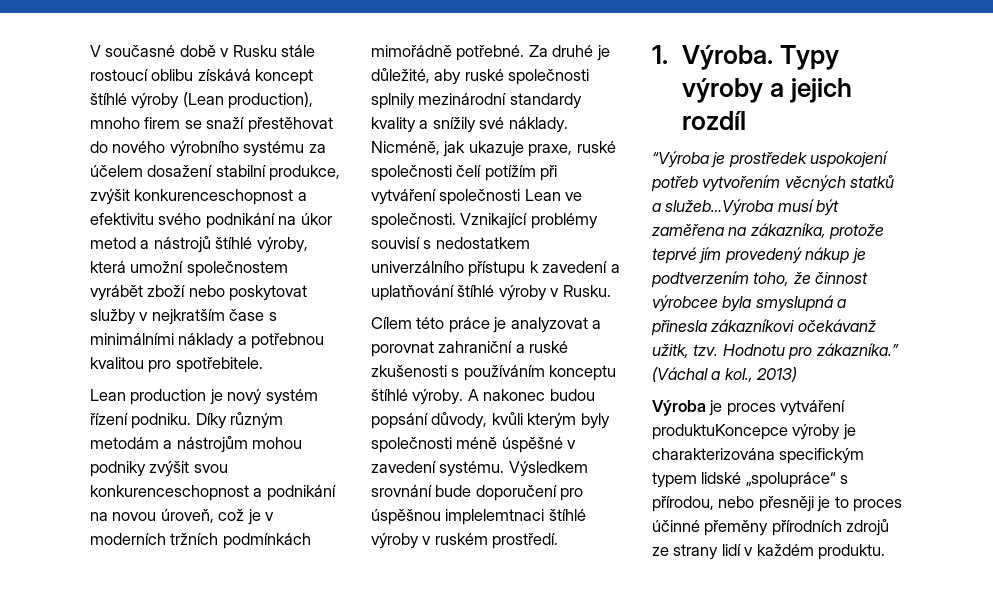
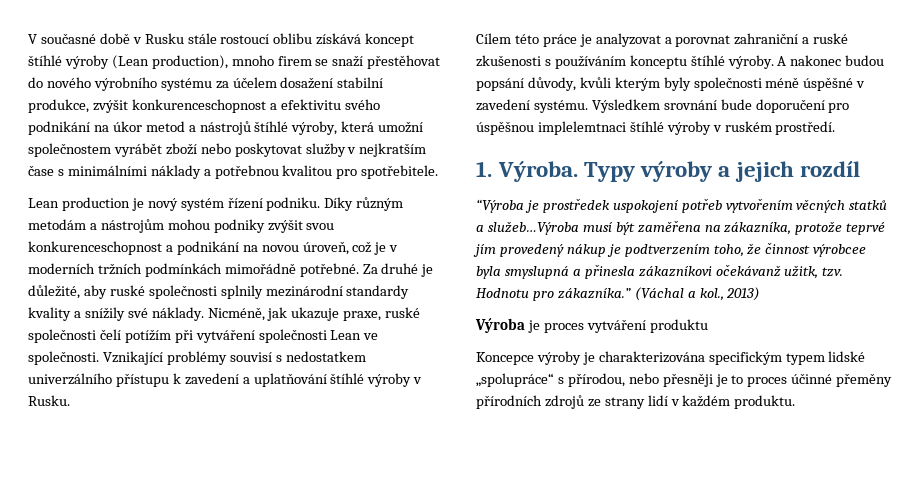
- Výroba je proces vytváření produktuKoncepce výroby je charakterizována specifickým typem lidské „spolupráce“ s přírodou, nebo přesněji je to proces účinné přeměny přírodních zdrojů ze strany lidí v každém produktu.
+ Výroba je proces vytváření produktu
+ Koncepce výroby je charakterizována specifickým typem lidské „spolupráce“ s přírodou, nebo přesněji je to proces účinné přeměny přírodních zdrojů ze strany lidí v každém produktu.

